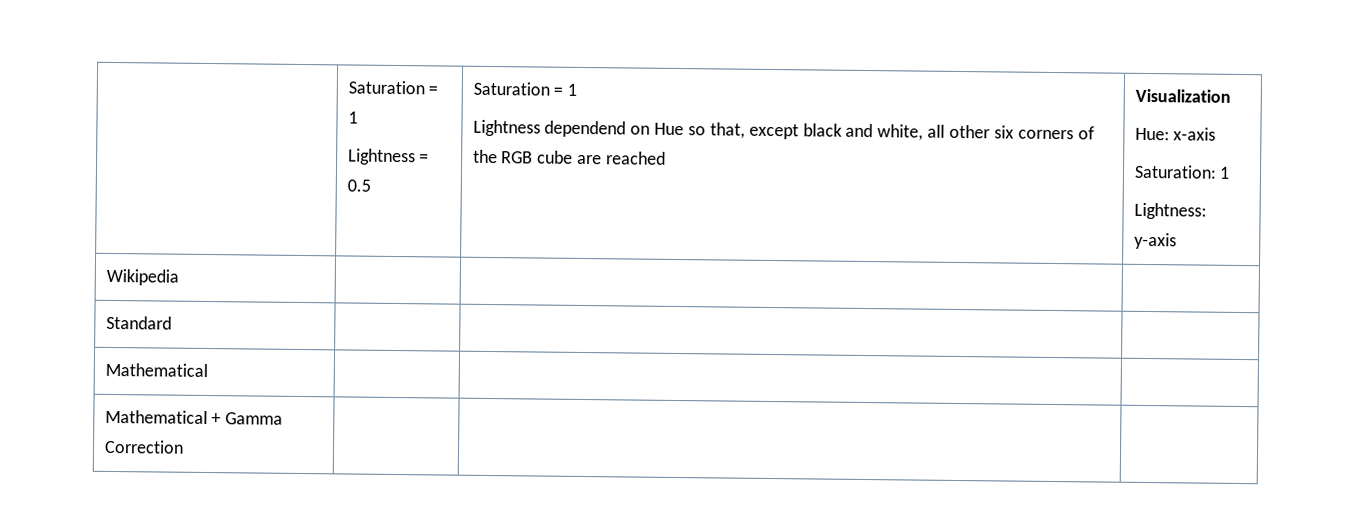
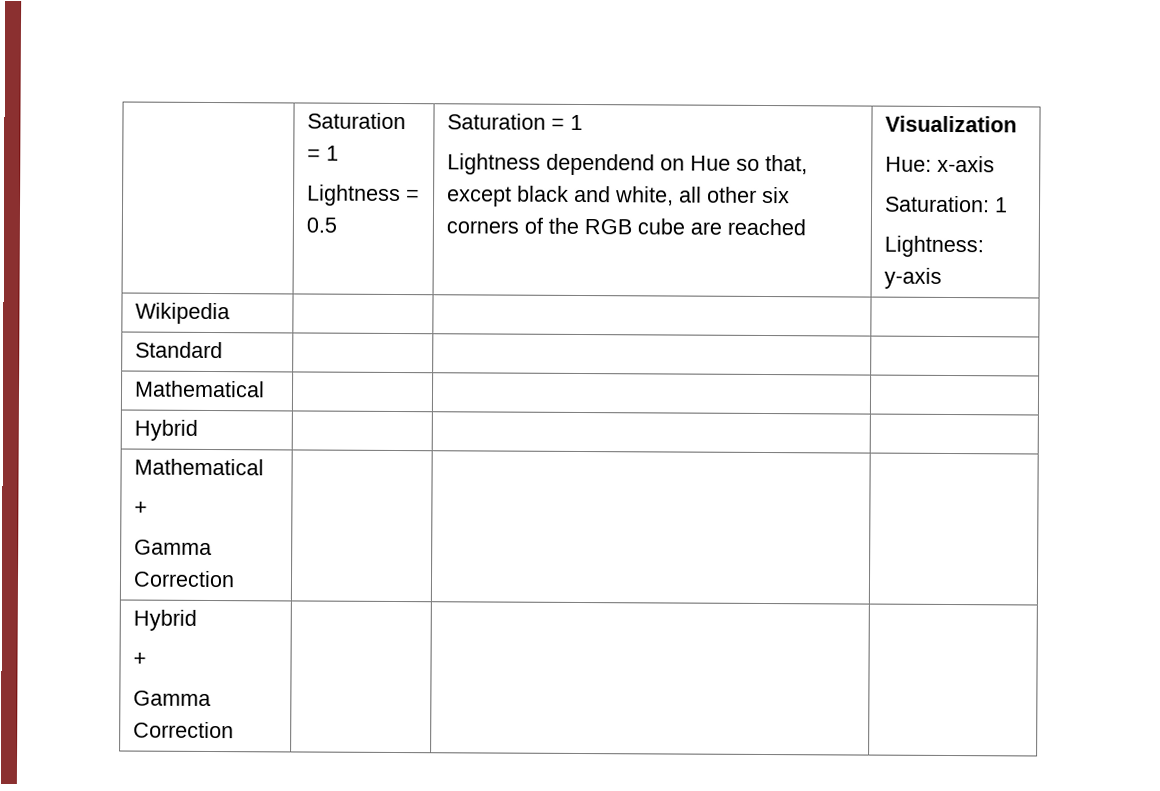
- Mathematical + Gamma Correction | | |
+ Hybrid | | |
+ Mathematical
+ +
+ Gamma Correction | | |
+ Hybrid
+ +
+ Gamma Correction | | |

